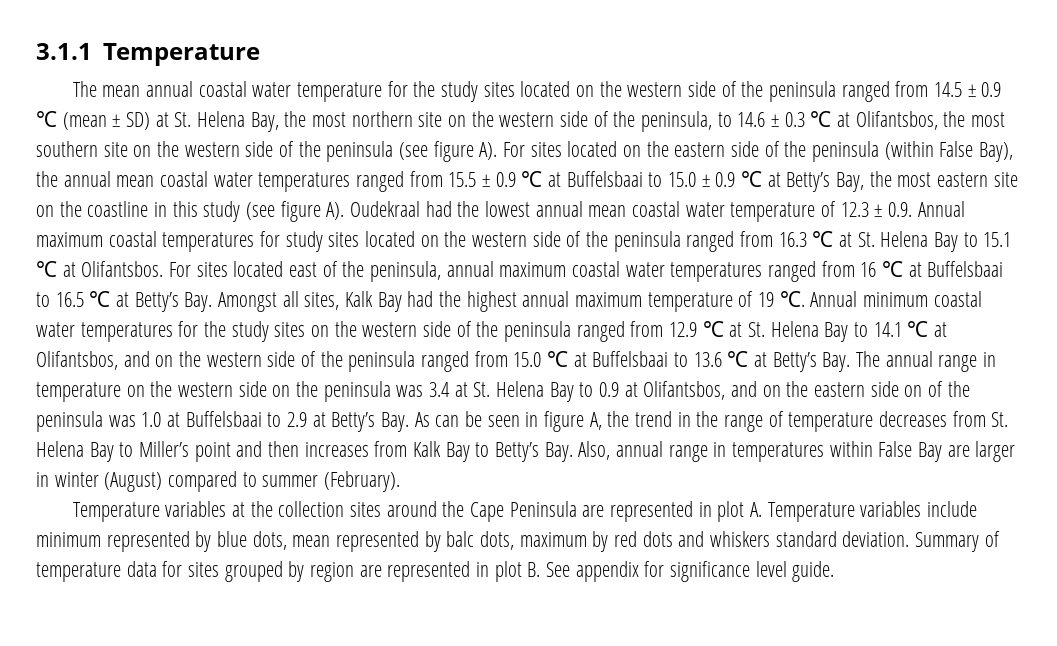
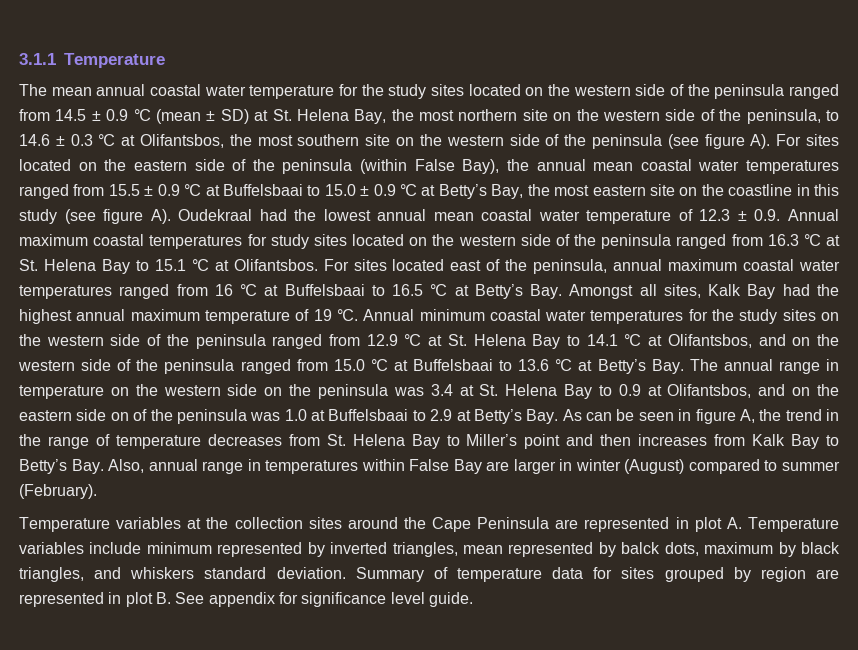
- Temperature variables at the collection sites around the Cape Peninsula are represented in plot A. Temperature variables include minimum represented by blue dots, mean represented by balc dots, maximum by red dots and whiskers standard deviation.
+ Temperature variables at the collection sites around the Cape Peninsula are represented in plot A. Temperature variables include minimum represented by inverted triangles, mean represented by balck dots, maximum by black triangles, and whiskers standard deviation.

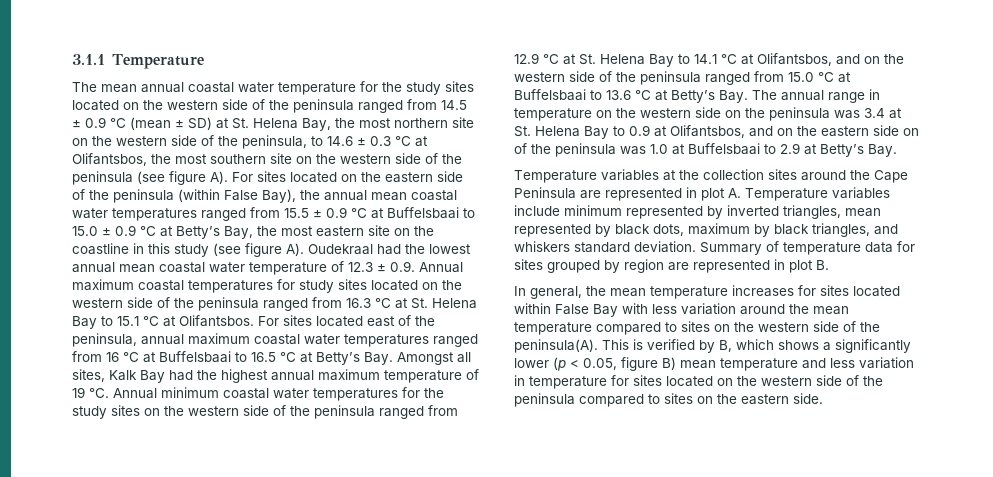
- Annual minimum coastal water temperatures for the study sites on the western side of the peninsula ranged from 12.9 ℃ at St. Helena Bay to 14.1 ℃ at Olifantsbos, and on the western side of the peninsula ranged from 15.0 ℃ at Buffelsbaai to 13.6 ℃ at Betty’s Bay. The annual range in temperature on the western side on the peninsula was 3.4 at St. Helena Bay to 0.9 at Olifantsbos, and on the eastern side on of the peninsula was 1.0 at Buffelsbaai to 2.9 at Betty’s Bay. As can be seen in figure A, the trend in the range of temperature decreases from St. Helena Bay to Miller’s point and then increases from Kalk Bay to Betty’s Bay. Also, annual range in temperatures within False Bay are larger in winter (August) compared to summer (February).
+ Annual minimum coastal water temperatures for the study sites on the western side of the peninsula ranged from 12.9 ℃ at St. Helena Bay to 14.1 ℃ at Olifantsbos, and on the western side of the peninsula ranged from 15.0 ℃ at Buffelsbaai to 13.6 ℃ at Betty’s Bay. The annual range in temperature on the western side on the peninsula was 3.4 at St. Helena Bay to 0.9 at Olifantsbos, and on the eastern side on of the peninsula was 1.0 at Buffelsbaai to 2.9 at Betty’s Bay.
- Temperature variables at the collection sites around the Cape Peninsula are represented in plot A. Temperature variables include minimum represented by inverted triangles, mean represented by balck dots, maximum by black triangles, and whiskers standard deviation.
+ Temperature variables at the collection sites around the Cape Peninsula are represented in plot A. Temperature variables include minimum represented by inverted triangles, mean represented by black dots, maximum by black triangles, and whiskers standard deviation.
- Summary of temperature data for sites grouped by region are represented in plot B. See appendix for significance level guide.
+ Summary of temperature data for sites grouped by region are represented in plot B.
+ In general, the mean temperature increases for sites located within False Bay with less variation around the mean temperature compared to sites on the western side of the peninsula(A). This is verified by B, which shows a significantly lower (p < 0.05, figure B) mean temperature and less variation in temperature for sites located on the western side of the peninsula compared to sites on the eastern side.

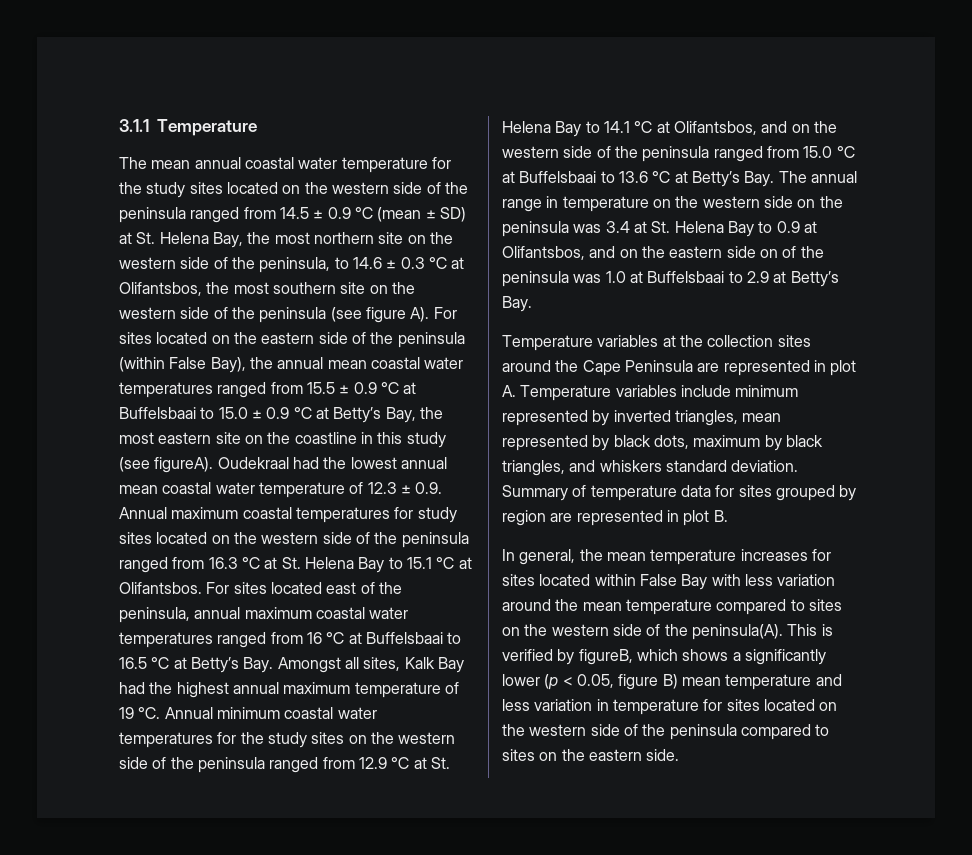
- The mean annual coastal water temperature for the study sites located on the western side of the peninsula ranged from 14.5 ± 0.9 ℃ (mean ± SD) at St. Helena Bay, the most northern site on the western side of the peninsula, to 14.6 ± 0.3 ℃ at Olifantsbos, the most southern site on the western side of the peninsula (see figure A). For sites located on the eastern side of the peninsula (within False Bay), the annual mean coastal water temperatures ranged from 15.5 ± 0.9 ℃ at Buffelsbaai to 15.0 ± 0.9 ℃ at Betty’s Bay, the most eastern site on the coastline in this study (see figure A). Oudekraal had the lowest annual mean coastal water temperature of 12.3 ± 0.9. Annual maximum coastal temperatures for study sites located on the western side of the peninsula ranged from 16.3 ℃ at St. Helena Bay to 15.1 ℃ at Olifantsbos.
+ The mean annual coastal water temperature for the study sites located on the western side of the peninsula ranged from 14.5 ± 0.9 ℃ (mean ± SD) at St. Helena Bay, the most northern site on the western side of the peninsula, to 14.6 ± 0.3 ℃ at Olifantsbos, the most southern site on the western side of the peninsula (see figure A). For sites located on the eastern side of the peninsula (within False Bay), the annual mean coastal water temperatures ranged from 15.5 ± 0.9 ℃ at Buffelsbaai to 15.0 ± 0.9 ℃ at Betty’s Bay, the most eastern site on the coastline in this study (see figureA). Oudekraal had the lowest annual mean coastal water temperature of 12.3 ± 0.9. Annual maximum coastal temperatures for study sites located on the western side of the peninsula ranged from 16.3 ℃ at St. Helena Bay to 15.1 ℃ at Olifantsbos.
- This is verified by B, which shows a significantly lower (p < 0.05, figure B) mean temperature and less variation in temperature for sites located on the western side of the peninsula compared to sites on the eastern side.
+ This is verified by figureB, which shows a significantly lower (p < 0.05, figure B) mean temperature and less variation in temperature for sites located on the western side of the peninsula compared to sites on the eastern side.

